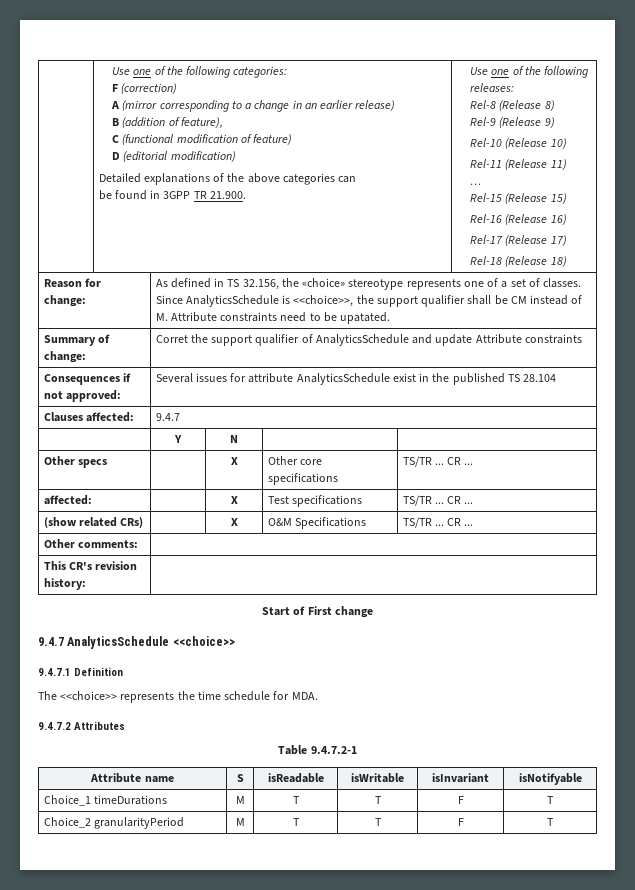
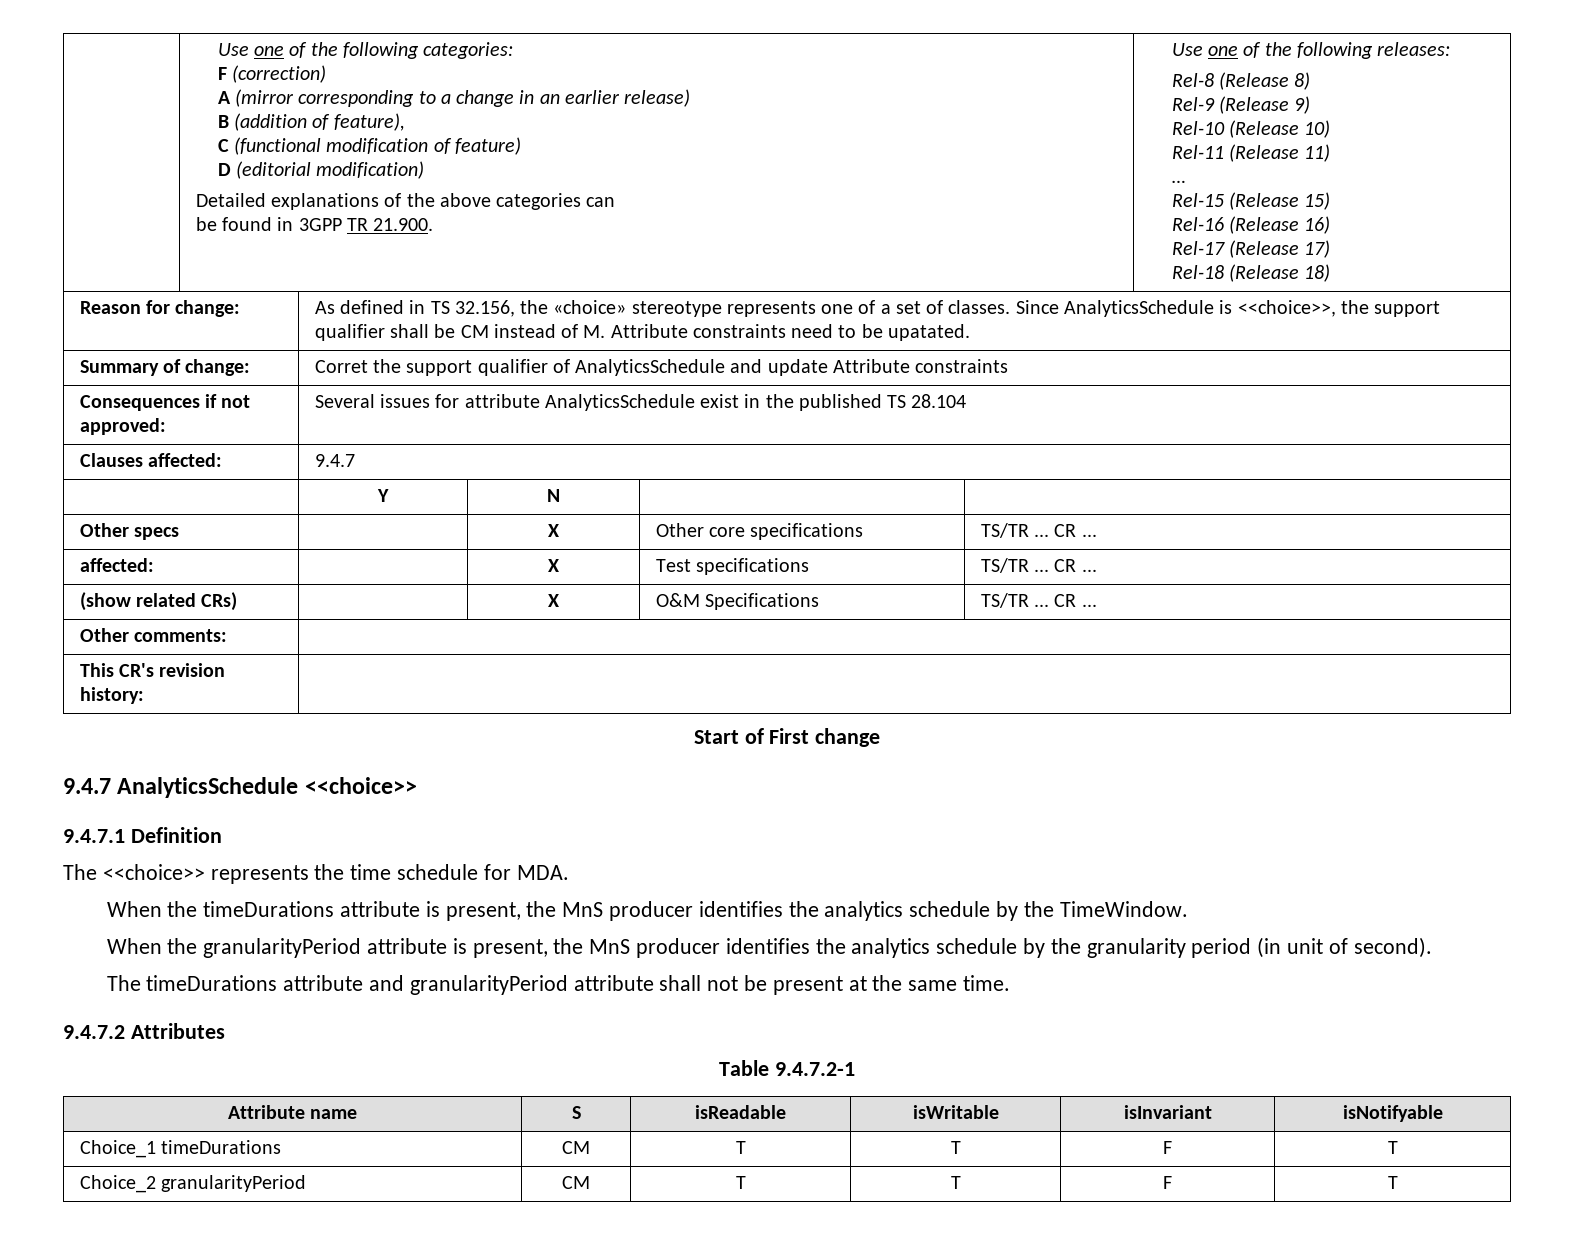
+ When the timeDurations attribute is present, the MnS producer identifies the analytics schedule by the TimeWindow.
+ When the granularityPeriod attribute is present, the MnS producer identifies the analytics schedule by the granularity period (in unit of second).
+ The timeDurations attribute and granularityPeriod attribute shall not be present at the same time.
- Choice_1 timeDurations | M | T | T | F | T
+ Choice_1 timeDurations | CM | T | T | F | T
- Choice_2 granularityPeriod | M | T | T | F | T
+ Choice_2 granularityPeriod | CM | T | T | F | T

